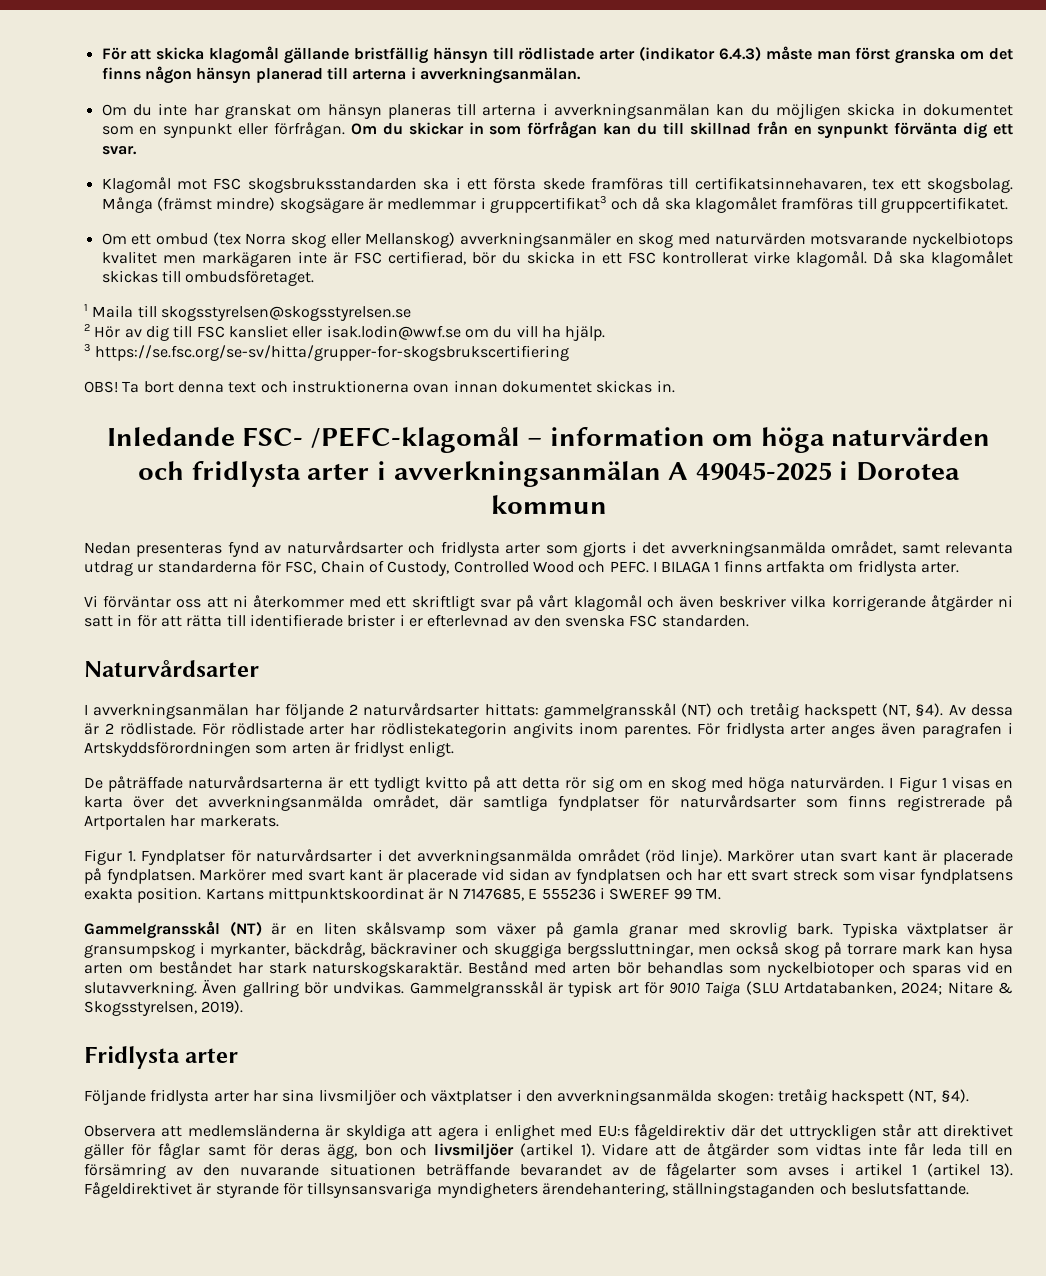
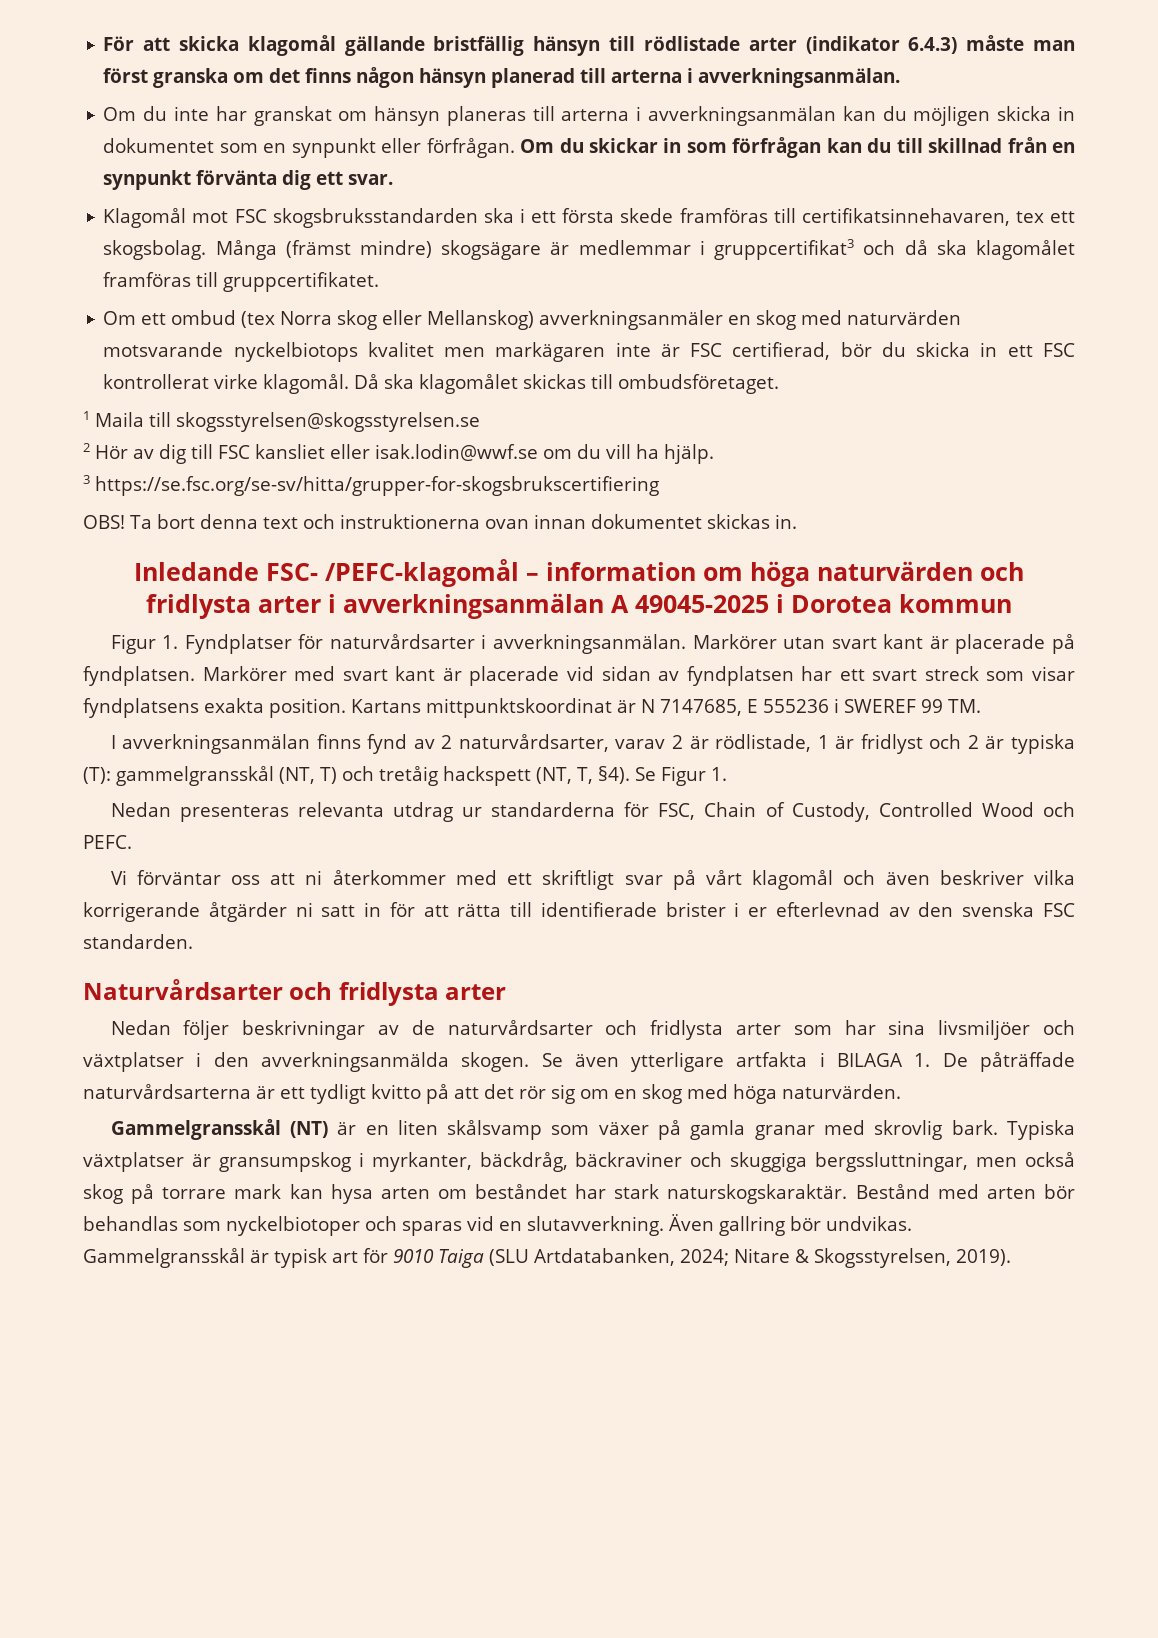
- Nedan presenteras fynd av naturvårdsarter och fridlysta arter som gjorts i det avverkningsanmälda området, samt relevanta utdrag ur standarderna för FSC, Chain of Custody, Controlled Wood och PEFC. I BILAGA 1 finns artfakta om fridlysta arter.
+ Figur 1. Fyndplatser för naturvårdsarter i avverkningsanmälan. Markörer utan svart kant är placerade på fyndplatsen. Markörer med svart kant är placerade vid sidan av fyndplatsen har ett svart streck som visar fyndplatsens exakta position. Kartans mittpunktskoordinat är N 7147685, E 555236 i SWEREF 99 TM.
+ I avverkningsanmälan finns fynd av 2 naturvårdsarter, varav 2 är rödlistade, 1 är fridlyst och 2 är typiska (T): gammelgransskål (NT, T) och tretåig hackspett (NT, T, §4). Se Figur 1.
+ Nedan presenteras relevanta utdrag ur standarderna för FSC, Chain of Custody, Controlled Wood och PEFC.
- Naturvårdsarter
- I avverkningsanmälan har följande 2 naturvårdsarter hittats: gammelgransskål (NT) och tretåig hackspett (NT, §4). Av dessa är 2 rödlistade. För rödlistade arter har rödlistekategorin angivits inom parentes. För fridlysta arter anges även paragrafen i Artskyddsförordningen som arten är fridlyst enligt.
- De påträffade naturvårdsarterna är ett tydligt kvitto på att detta rör sig om en skog med höga naturvärden. I Figur 1 visas en karta över det avverkningsanmälda området, där samtliga fyndplatser för naturvårdsarter som finns registrerade på Artportalen har markerats.
- Figur 1. Fyndplatser för naturvårdsarter i det avverkningsanmälda området (röd linje). Markörer utan svart kant är placerade på fyndplatsen. Markörer med svart kant är placerade vid sidan av fyndplatsen och har ett svart streck som visar fyndplatsens exakta position. Kartans mittpunktskoordinat är N 7147685, E 555236 i SWEREF 99 TM.
+ Naturvårdsarter och fridlysta arter
+ Nedan följer beskrivningar av de naturvårdsarter och fridlysta arter som har sina livsmiljöer och växtplatser i den avverkningsanmälda skogen. Se även ytterligare artfakta i BILAGA 1. De påträffade naturvårdsarterna är ett tydligt kvitto på att det rör sig om en skog med höga naturvärden.
- Fridlysta arter
- Följande fridlysta arter har sina livsmiljöer och växtplatser i den avverkningsanmälda skogen: tretåig hackspett (NT, §4).
- Observera att medlemsländerna är skyldiga att agera i enlighet med EU:s fågeldirektiv där det uttryckligen står att direktivet gäller för fåglar samt för deras ägg, bon och livsmiljöer (artikel 1). Vidare att de åtgärder som vidtas inte får leda till en försämring av den nuvarande situationen beträffande bevarandet av de fågelarter som avses i artikel 1 (artikel 13). Fågeldirektivet är styrande för tillsynsansvariga myndigheters ärendehantering, ställningstaganden och beslutsfattande.

